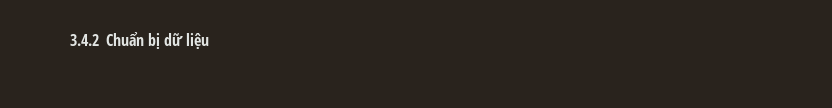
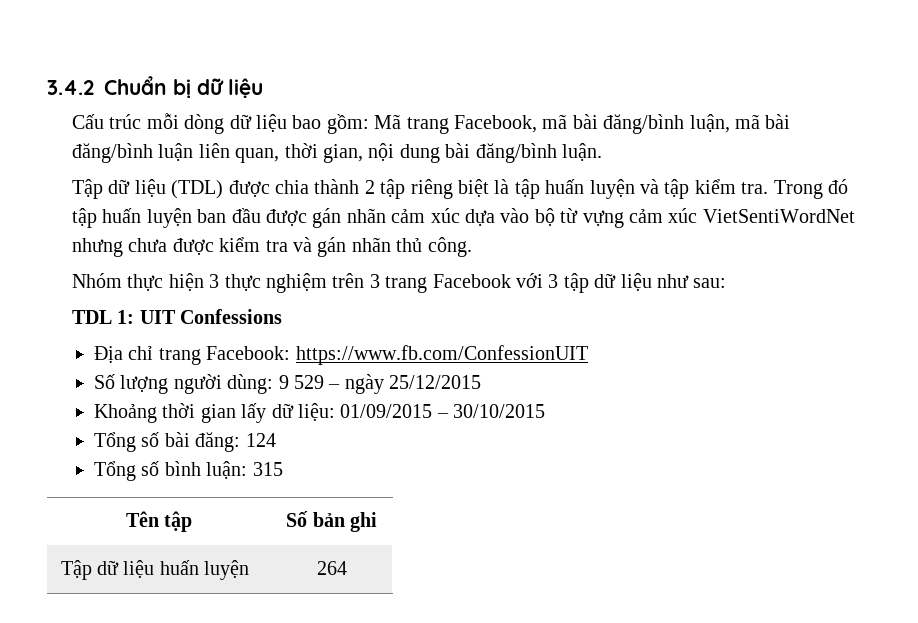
+ Cấu trúc mỗi dòng dữ liệu bao gồm: Mã trang Facebook, mã bài đăng/bình luận, mã bài đăng/bình luận liên quan, thời gian, nội dung bài đăng/bình luận.
+ Tập dữ liệu (TDL) được chia thành 2 tập riêng biệt là tập huấn luyện và tập kiểm tra. Trong đó tập huấn luyện ban đầu được gán nhãn cảm xúc dựa vào bộ từ vựng cảm xúc VietSentiWordNet nhưng chưa được kiểm tra và gán nhãn thủ công.
+ Nhóm thực hiện 3 thực nghiệm trên 3 trang Facebook với 3 tập dữ liệu như sau:
+ TDL 1: UIT Confessions
+ Địa chỉ trang Facebook: https://www.fb.com/ConfessionUIT
+ Số lượng người dùng: 9 529 – ngày 25/12/2015
+ Khoảng thời gian lấy dữ liệu: 01/09/2015 – 30/10/2015
+ Tổng số bài đăng: 124
+ Tổng số bình luận: 315
+ Tên tập | Số bản ghi
+ Tập dữ liệu huấn luyện | 264

